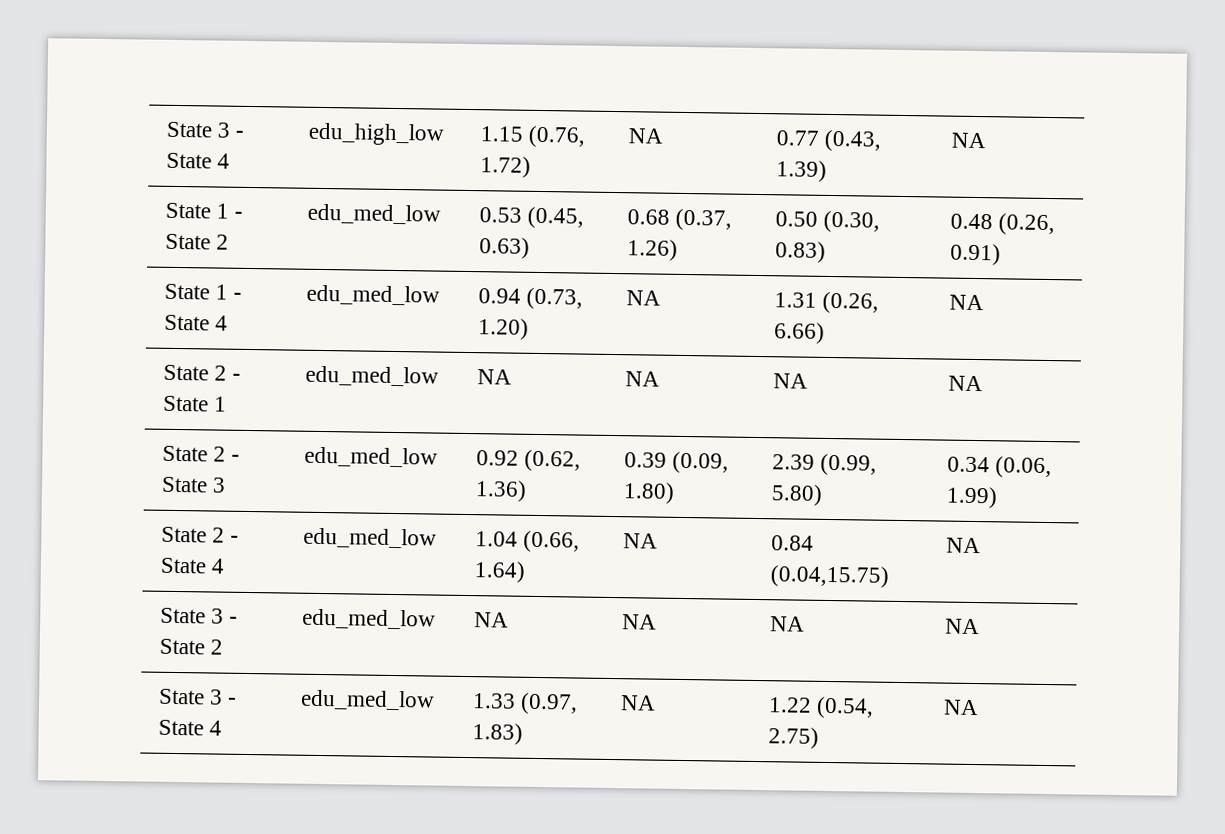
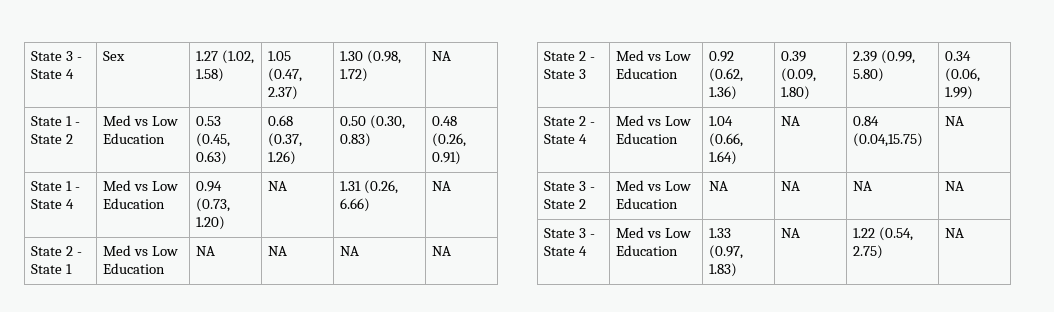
- State 3 - State 4 | edu_high_low | 1.15 (0.76, 1.72) | NA | 0.77 (0.43, 1.39) | NA
+ State 3 - State 4 | Sex | 1.27 (1.02, 1.58) | 1.05 (0.47, 2.37) | 1.30 (0.98, 1.72) | NA
- State 1 - State 2 | edu_med_low | 0.53 (0.45, 0.63) | 0.68 (0.37, 1.26) | 0.50 (0.30, 0.83) | 0.48 (0.26, 0.91)
+ State 1 - State 2 | Med vs Low Education | 0.53 (0.45, 0.63) | 0.68 (0.37, 1.26) | 0.50 (0.30, 0.83) | 0.48 (0.26, 0.91)
- State 1 - State 4 | edu_med_low | 0.94 (0.73, 1.20) | NA | 1.31 (0.26, 6.66) | NA
+ State 1 - State 4 | Med vs Low Education | 0.94 (0.73, 1.20) | NA | 1.31 (0.26, 6.66) | NA
- State 2 - State 1 | edu_med_low | NA | NA | NA | NA
+ State 2 - State 1 | Med vs Low Education | NA | NA | NA | NA
- State 2 - State 3 | edu_med_low | 0.92 (0.62, 1.36) | 0.39 (0.09, 1.80) | 2.39 (0.99, 5.80) | 0.34 (0.06, 1.99)
+ State 2 - State 3 | Med vs Low Education | 0.92 (0.62, 1.36) | 0.39 (0.09, 1.80) | 2.39 (0.99, 5.80) | 0.34 (0.06, 1.99)
- State 2 - State 4 | edu_med_low | 1.04 (0.66, 1.64) | NA | 0.84 (0.04,15.75) | NA
+ State 2 - State 4 | Med vs Low Education | 1.04 (0.66, 1.64) | NA | 0.84 (0.04,15.75) | NA
- State 3 - State 2 | edu_med_low | NA | NA | NA | NA
+ State 3 - State 2 | Med vs Low Education | NA | NA | NA | NA
- State 3 - State 4 | edu_med_low | 1.33 (0.97, 1.83) | NA | 1.22 (0.54, 2.75) | NA
+ State 3 - State 4 | Med vs Low Education | 1.33 (0.97, 1.83) | NA | 1.22 (0.54, 2.75) | NA

